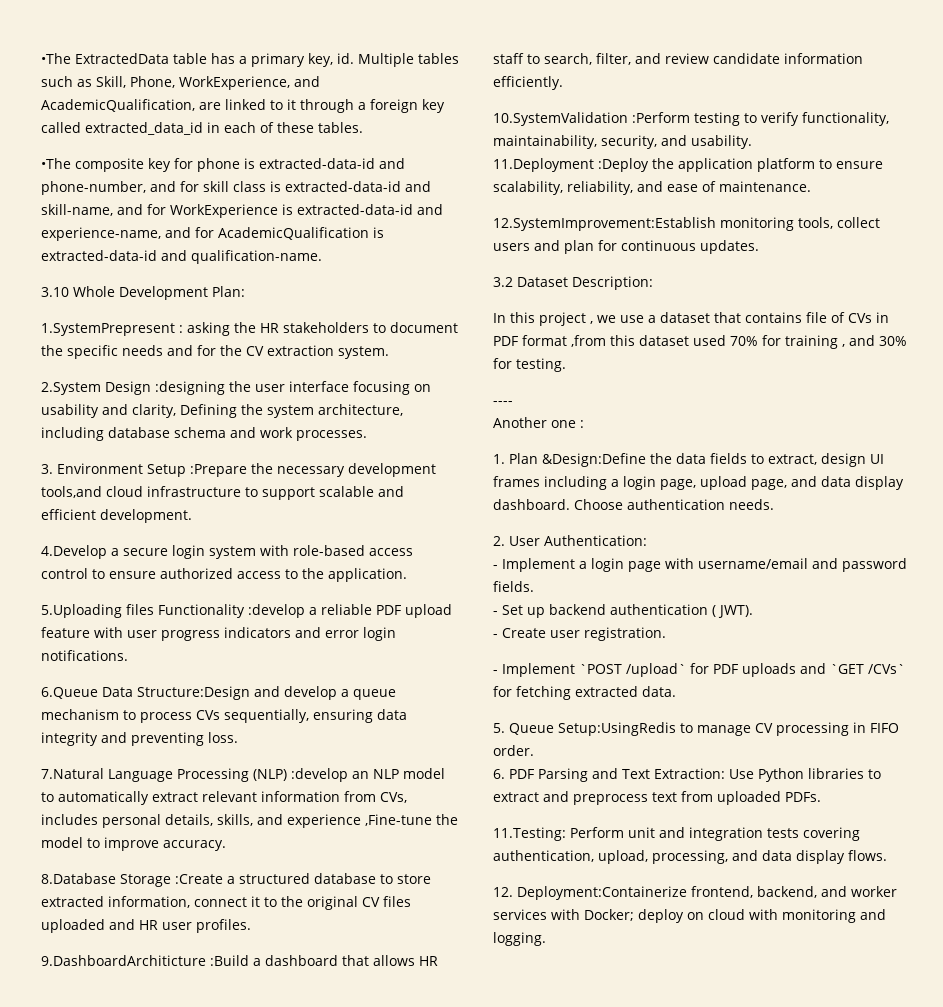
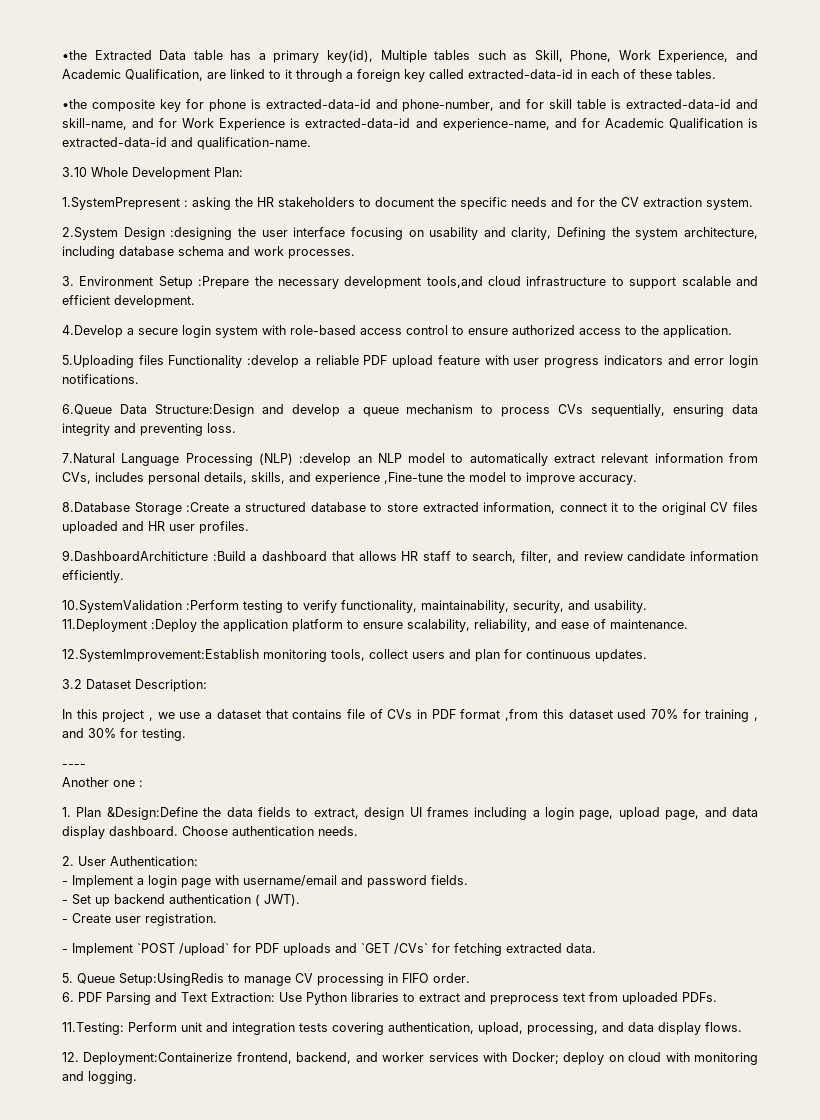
- •The ExtractedData table has a primary key, id. Multiple tables such as Skill, Phone, WorkExperience, and AcademicQualification, are linked to it through a foreign key called extracted_data_id in each of these tables.
+ •the Extracted Data table has a primary key(id), Multiple tables such as Skill, Phone, Work Experience, and Academic Qualification, are linked to it through a foreign key called extracted-data-id in each of these tables.
- •The composite key for phone is extracted-data-id and phone-number, and for skill class is extracted-data-id and skill-name, and for WorkExperience is extracted-data-id and experience-name, and for AcademicQualification is extracted-data-id and qualification-name.
+ •the composite key for phone is extracted-data-id and phone-number, and for skill table is extracted-data-id and skill-name, and for Work Experience is extracted-data-id and experience-name, and for Academic Qualification is extracted-data-id and qualification-name.

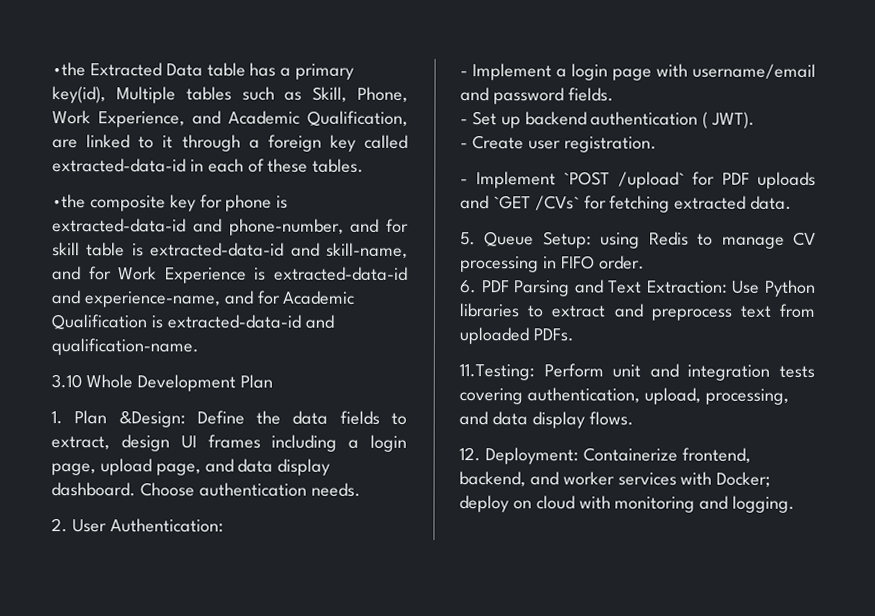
- 3.10 Whole Development Plan:
- 1.SystemPrepresent : asking the HR stakeholders to document the specific needs and for the CV extraction system.
- 2.System Design :designing the user interface focusing on usability and clarity, Defining the system architecture, including database schema and work processes.
- 3. Environment Setup :Prepare the necessary development tools,and cloud infrastructure to support scalable and efficient development.
- 4.Develop a secure login system with role-based access control to ensure authorized access to the application.
- 5.Uploading files Functionality :develop a reliable PDF upload feature with user progress indicators and error login notifications.
- 6.Queue Data Structure:Design and develop a queue mechanism to process CVs sequentially, ensuring data integrity and preventing loss.
- 7.Natural Language Processing (NLP) :develop an NLP model to automatically extract relevant information from CVs, includes personal details, skills, and experience ,Fine-tune the model to improve accuracy.
- 8.Database Storage :Create a structured database to store extracted information, connect it to the original CV files uploaded and HR user profiles.
- 9.DashboardArchiticture :Build a dashboard that allows HR staff to search, filter, and review candidate information efficiently.
- 10.SystemValidation :Perform testing to verify functionality, maintainability, security, and usability.
- 11.Deployment :Deploy the application platform to ensure scalability, reliability, and ease of maintenance.
- 12.SystemImprovement:Establish monitoring tools, collect users and plan for continuous updates.
- 3.2 Dataset Description:
- In this project , we use a dataset that contains file of CVs in PDF format ,from this dataset used 70% for training , and 30% for testing.
- ----
- Another one :
+ 3.10 Whole Development Plan
- 1. Plan &Design:Define the data fields to extract, design UI frames including a login page, upload page, and data display dashboard.
+ 1. Plan &Design: Define the data fields to extract, design UI frames including a login page, upload page, and data display dashboard.
- 5. Queue Setup:UsingRedis to manage CV processing in FIFO order.
+ 5. Queue Setup: using Redis to manage CV processing in FIFO order.
- 12. Deployment:Containerize frontend, backend, and worker services with Docker; deploy on cloud with monitoring and logging.
+ 12. Deployment: Containerize frontend, backend, and worker services with Docker; deploy on cloud with monitoring and logging.

